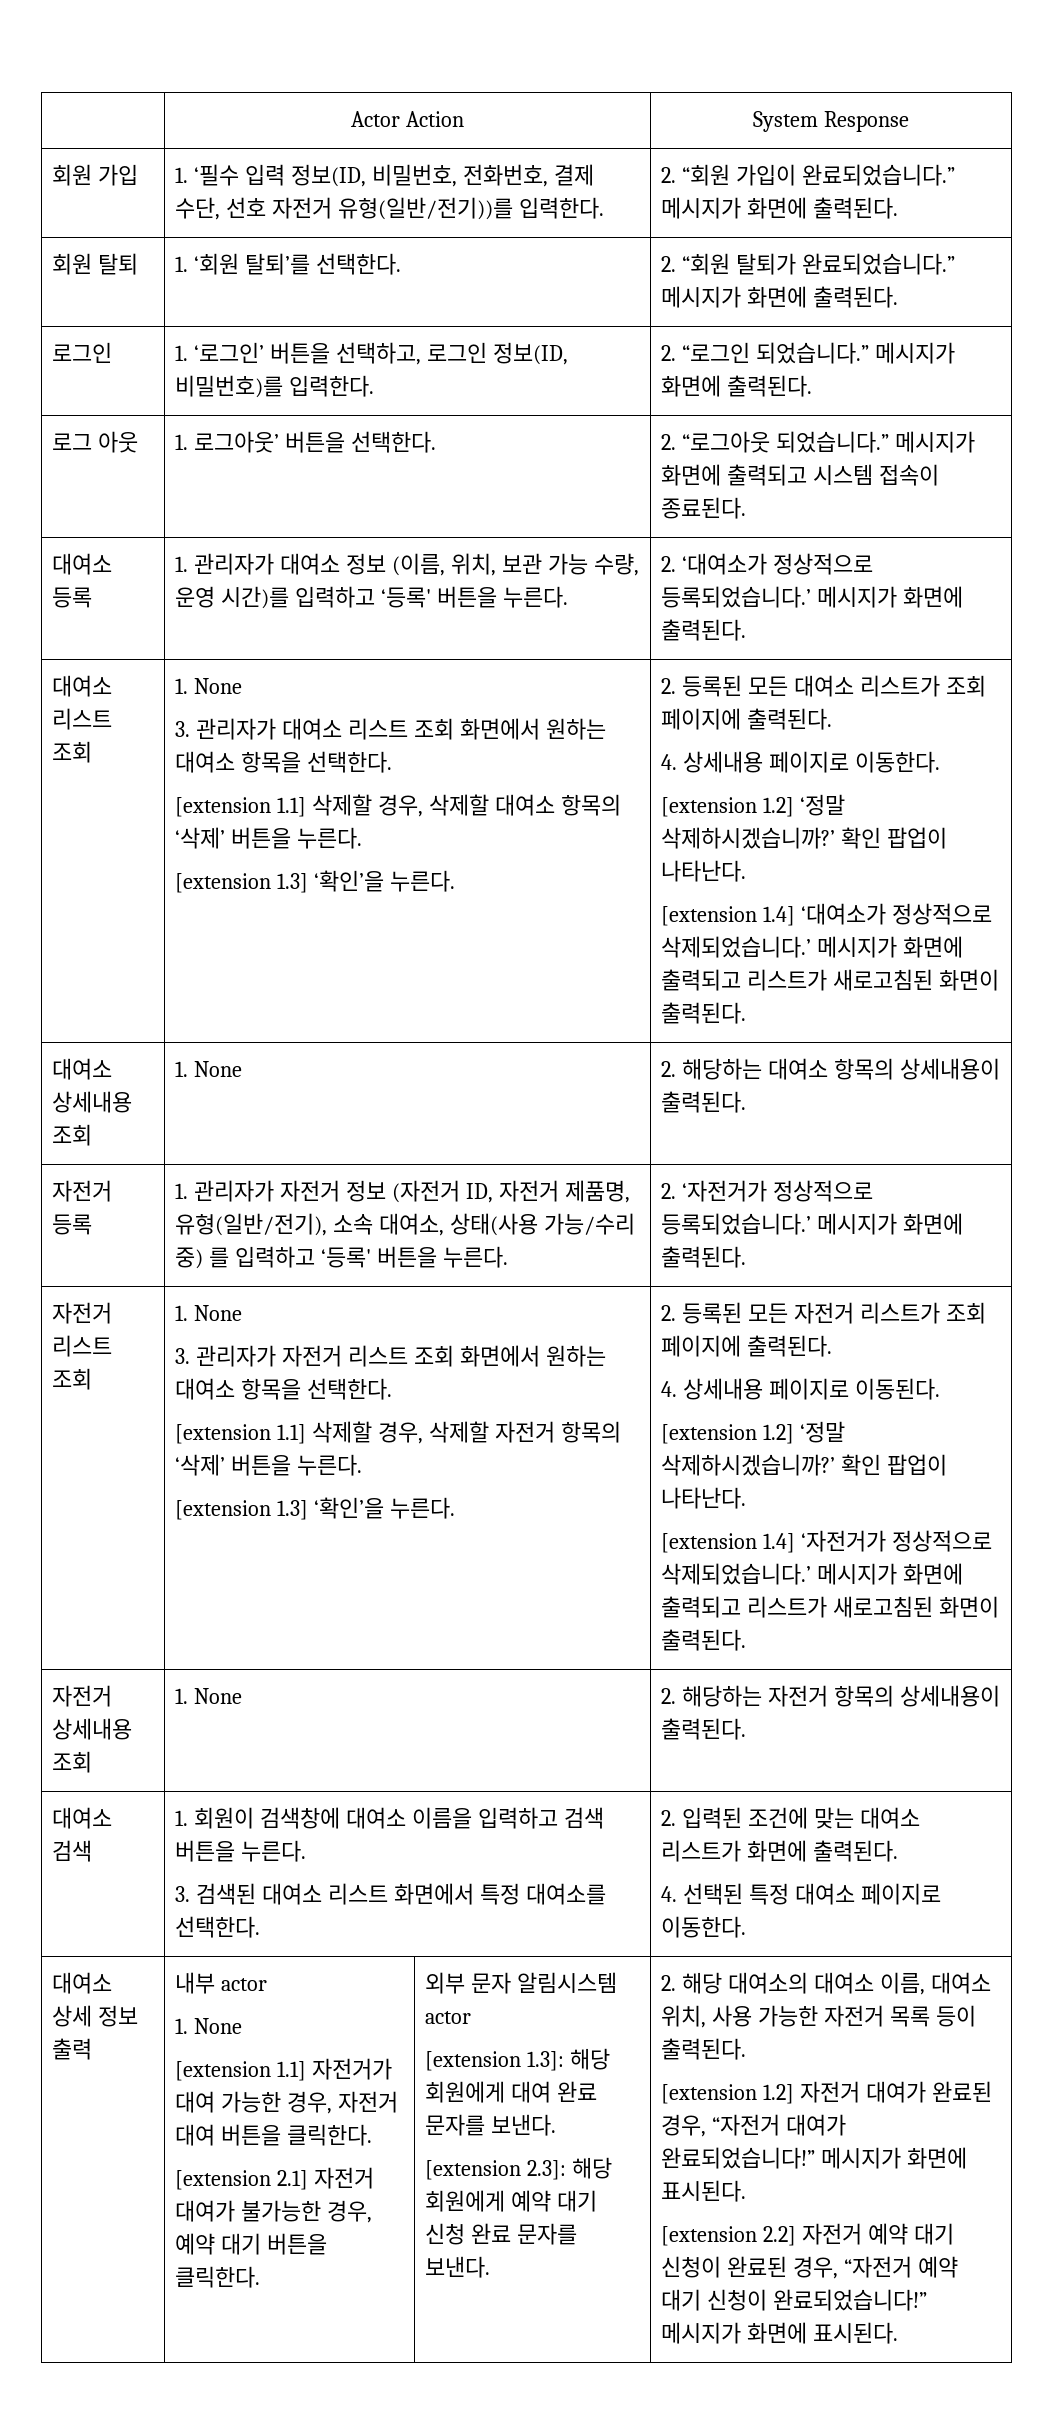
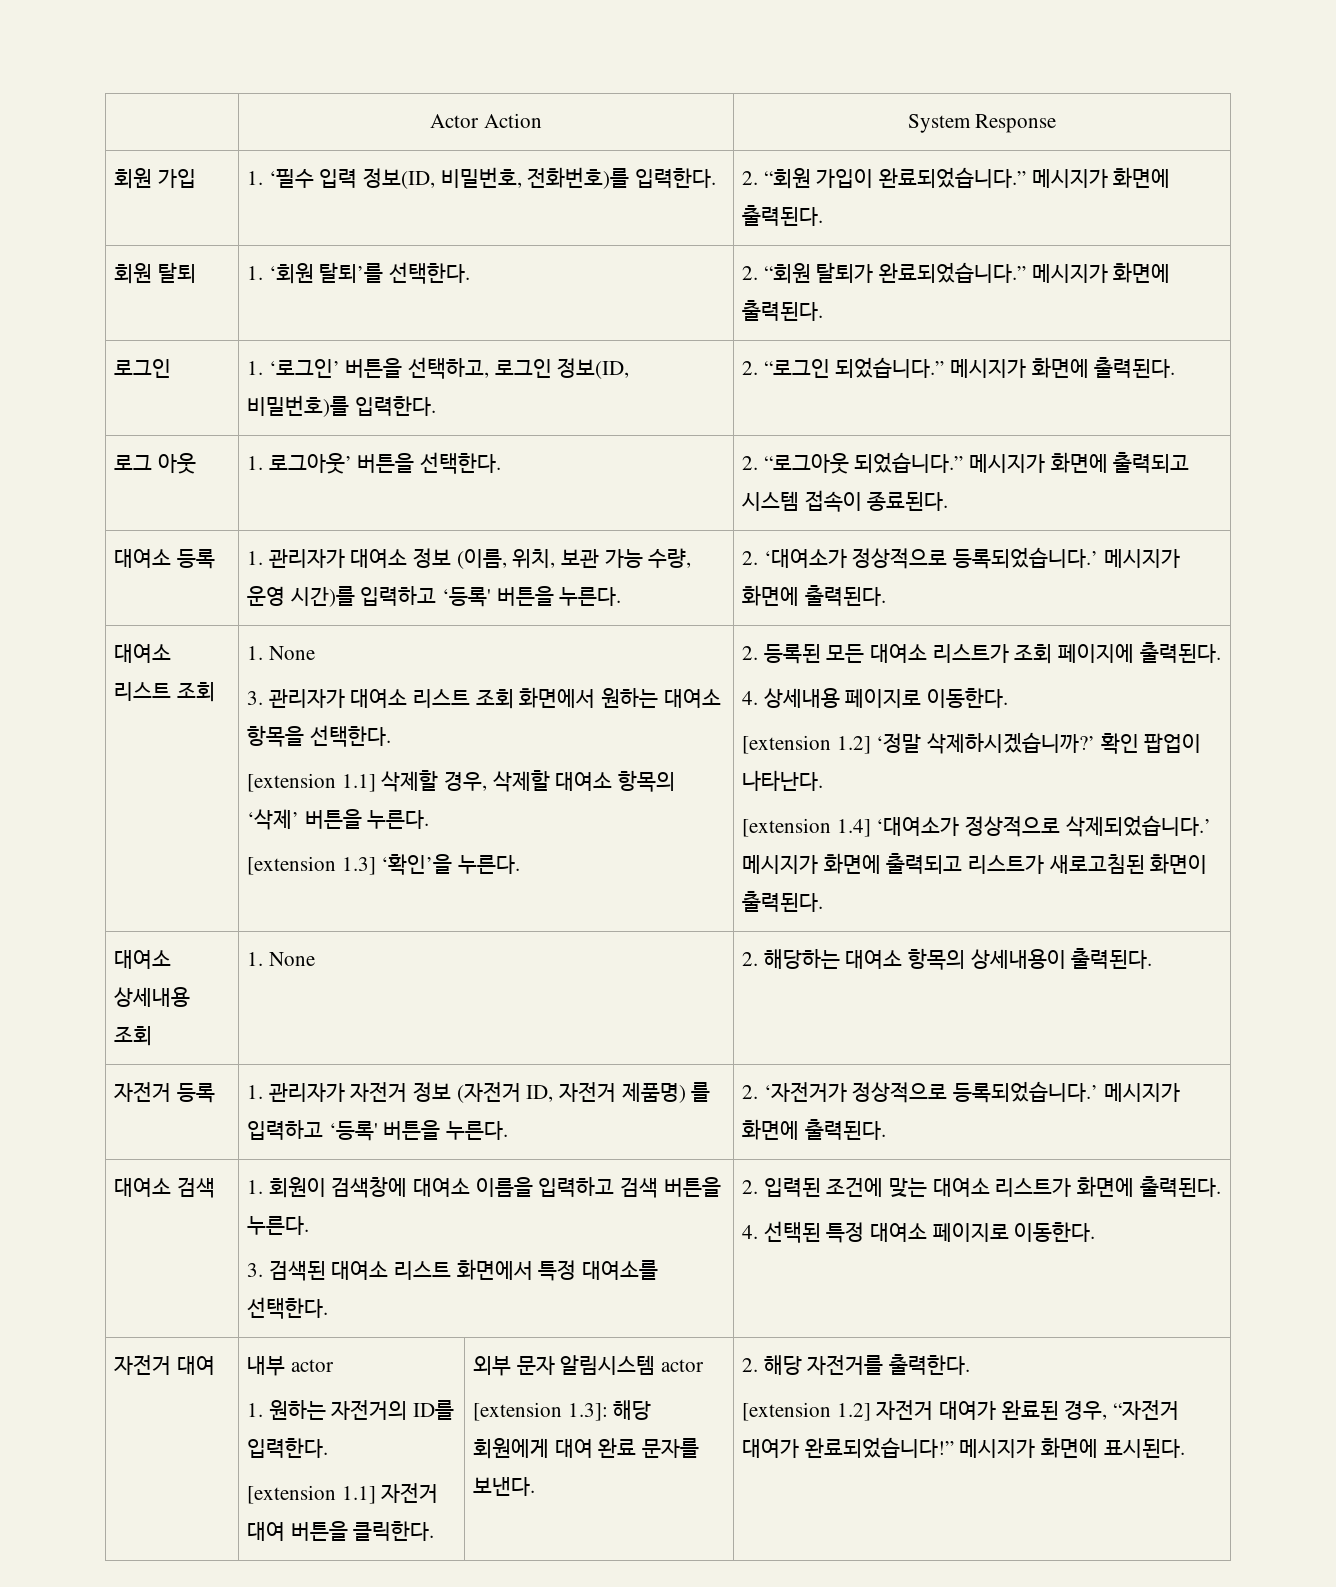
- 회원 가입 | 1. ‘필수 입력 정보(ID, 비밀번호, 전화번호, 결제 수단, 선호 자전거 유형(일반/전기))를 입력한다. | 2. “회원 가입이 완료되었습니다.” 메시지가 화면에 출력된다.
+ 회원 가입 | 1. ‘필수 입력 정보(ID, 비밀번호, 전화번호)를 입력한다. | 2. “회원 가입이 완료되었습니다.” 메시지가 화면에 출력된다.
- 자전거 등록 | 1. 관리자가 자전거 정보 (자전거 ID, 자전거 제품명, 유형(일반/전기), 소속 대여소, 상태(사용 가능/수리 중) 를 입력하고 ‘등록' 버튼을 누른다. | 2. ‘자전거가 정상적으로 등록되었습니다.’ 메시지가 화면에 출력된다.
+ 자전거 등록 | 1. 관리자가 자전거 정보 (자전거 ID, 자전거 제품명) 를 입력하고 ‘등록' 버튼을 누른다. | 2. ‘자전거가 정상적으로 등록되었습니다.’ 메시지가 화면에 출력된다.
- 자전거 리스트 조회 | 1. None
- 3. 관리자가 자전거 리스트 조회 화면에서 원하는 대여소 항목을 선택한다.
- [extension 1.1] 삭제할 경우, 삭제할 자전거 항목의 ‘삭제’ 버튼을 누른다.
- [extension 1.3] ‘확인’을 누른다. | 2. 등록된 모든 자전거 리스트가 조회 페이지에 출력된다.
- 4. 상세내용 페이지로 이동된다.
- [extension 1.2] ‘정말 삭제하시겠습니까?’ 확인 팝업이 나타난다.
- [extension 1.4] ‘자전거가 정상적으로 삭제되었습니다.’ 메시지가 화면에 출력되고 리스트가 새로고침된 화면이 출력된다.
- 자전거 상세내용 조회 | 1. None | 2. 해당하는 자전거 항목의 상세내용이 출력된다.
  대여소 검색 | 1. 회원이 검색창에 대여소 이름을 입력하고 검색 버튼을 누른다.
  3. 검색된 대여소 리스트 화면에서 특정 대여소를 선택한다. | 2. 입력된 조건에 맞는 대여소 리스트가 화면에 출력된다.
  4. 선택된 특정 대여소 페이지로 이동한다.
- 대여소 상세 정보 출력
+ 자전거 대여
  내부 actor
- 1. None
- [extension 1.1] 자전거가 대여 가능한 경우, 자전거 대여 버튼을 클릭한다.
- [extension 2.1] 자전거 대여가 불가능한 경우, 예약 대기 버튼을 클릭한다.
+ 1. 원하는 자전거의 ID를 입력한다.
+ [extension 1.1] 자전거 대여 버튼을 클릭한다.
- [extension 2.3]: 해당 회원에게 예약 대기 신청 완료 문자를 보낸다. | 2. 해당 대여소의 대여소 이름, 대여소 위치, 사용 가능한 자전거 목록 등이 출력된다.
+ 2. 해당 자전거를 출력한다.
- [extension 2.2] 자전거 예약 대기 신청이 완료된 경우, “자전거 예약 대기 신청이 완료되었습니다!” 메시지가 화면에 표시된다.

